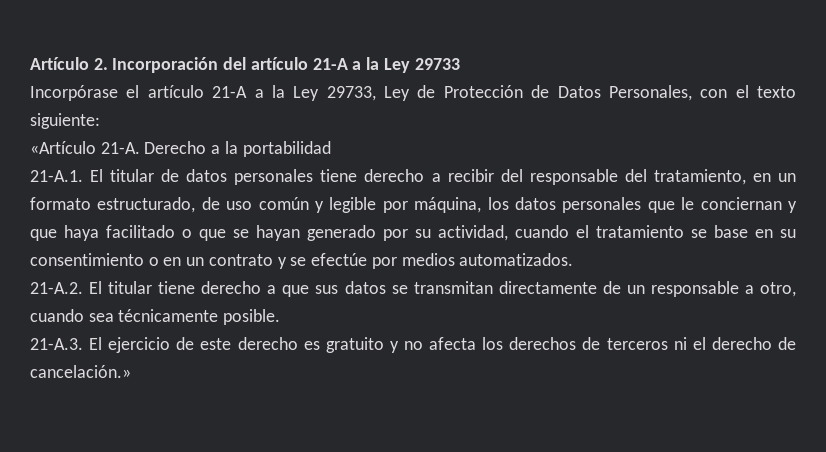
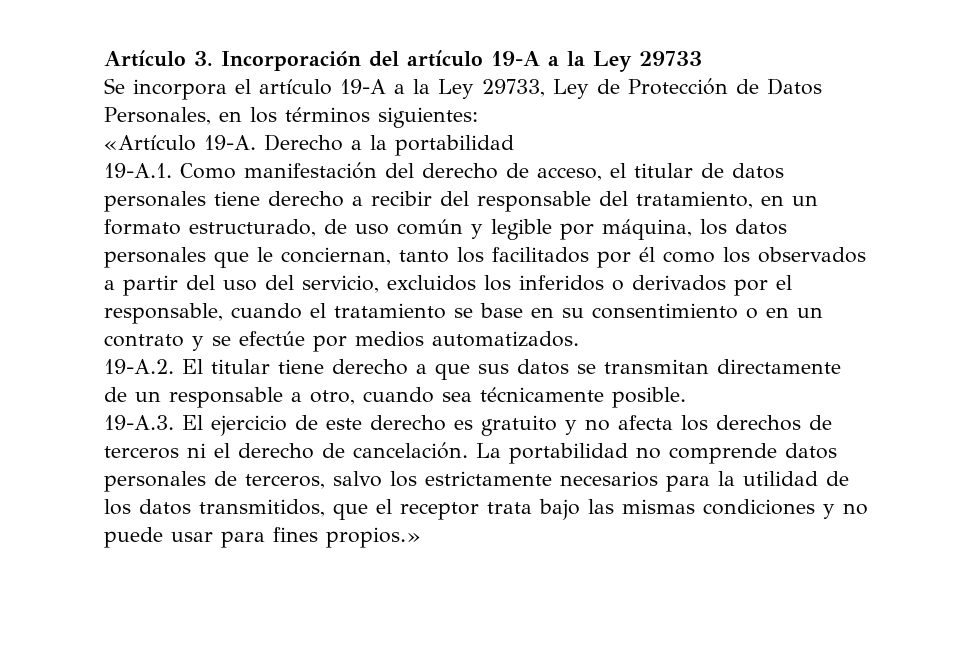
- Artículo 2. Incorporación del artículo 21-A a la Ley 29733
+ Artículo 3. Incorporación del artículo 19-A a la Ley 29733
- Incorpórase el artículo 21-A a la Ley 29733, Ley de Protección de Datos Personales, con el texto siguiente:
+ Se incorpora el artículo 19-A a la Ley 29733, Ley de Protección de Datos Personales, en los términos siguientes:
- «Artículo 21-A.
+ «Artículo 19-A.
- 21-A.1. El titular de datos personales tiene derecho a recibir del responsable del tratamiento, en un formato estructurado, de uso común y legible por máquina, los datos personales que le conciernan y que haya facilitado o que se hayan generado por su actividad, cuando el tratamiento se base en su consentimiento o en un contrato y se efectúe por medios automatizados.
+ 19-A.1. Como manifestación del derecho de acceso, el titular de datos personales tiene derecho a recibir del responsable del tratamiento, en un formato estructurado, de uso común y legible por máquina, los datos personales que le conciernan, tanto los facilitados por él como los observados a partir del uso del servicio, excluidos los inferidos o derivados por el responsable, cuando el tratamiento se base en su consentimiento o en un contrato y se efectúe por medios automatizados.
- 21-A.2. El titular tiene derecho a que sus datos se transmitan directamente de un responsable a otro, cuando sea técnicamente posible.
+ 19-A.2. El titular tiene derecho a que sus datos se transmitan directamente de un responsable a otro, cuando sea técnicamente posible.
- 21-A.3. El ejercicio de este derecho es gratuito y no afecta los derechos de terceros ni el derecho de cancelación.»
+ 19-A.3. El ejercicio de este derecho es gratuito y no afecta los derechos de terceros ni el derecho de cancelación. La portabilidad no comprende datos personales de terceros, salvo los estrictamente necesarios para la utilidad de los datos transmitidos, que el receptor trata bajo las mismas condiciones y no puede usar para fines propios.»

